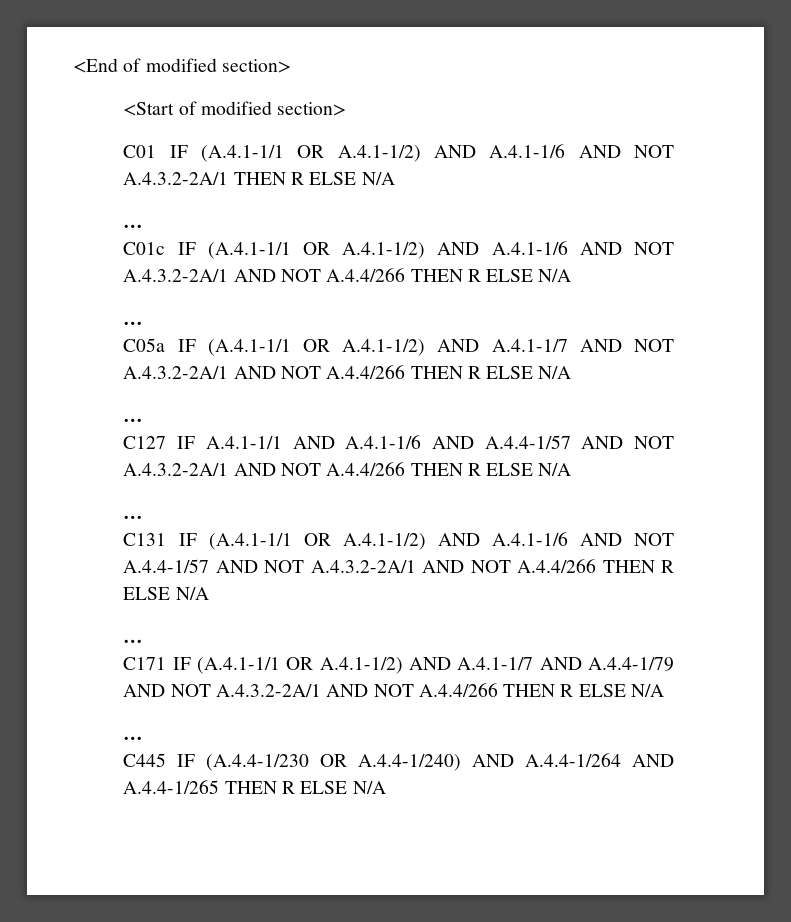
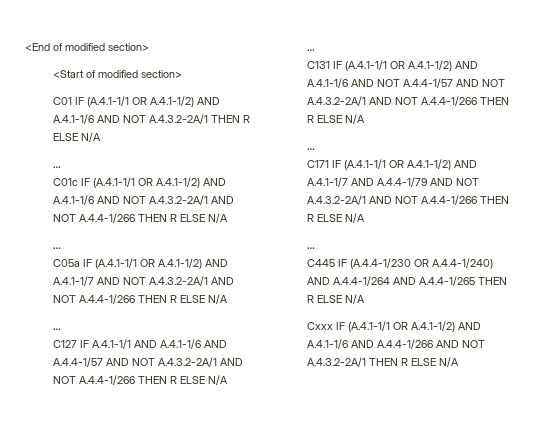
- C01c IF (A.4.1-1/1 OR A.4.1-1/2) AND A.4.1-1/6 AND NOT A.4.3.2-2A/1 AND NOT A.4.4/266 THEN R ELSE N/A
+ C01c IF (A.4.1-1/1 OR A.4.1-1/2) AND A.4.1-1/6 AND NOT A.4.3.2-2A/1 AND NOT A.4.4-1/266 THEN R ELSE N/A
- C05a IF (A.4.1-1/1 OR A.4.1-1/2) AND A.4.1-1/7 AND NOT A.4.3.2-2A/1 AND NOT A.4.4/266 THEN R ELSE N/A
+ C05a IF (A.4.1-1/1 OR A.4.1-1/2) AND A.4.1-1/7 AND NOT A.4.3.2-2A/1 AND NOT A.4.4-1/266 THEN R ELSE N/A
- C127 IF A.4.1-1/1 AND A.4.1-1/6 AND A.4.4-1/57 AND NOT A.4.3.2-2A/1 AND NOT A.4.4/266 THEN R ELSE N/A
+ C127 IF A.4.1-1/1 AND A.4.1-1/6 AND A.4.4-1/57 AND NOT A.4.3.2-2A/1 AND NOT A.4.4-1/266 THEN R ELSE N/A
- C131 IF (A.4.1-1/1 OR A.4.1-1/2) AND A.4.1-1/6 AND NOT A.4.4-1/57 AND NOT A.4.3.2-2A/1 AND NOT A.4.4/266 THEN R ELSE N/A
+ C131 IF (A.4.1-1/1 OR A.4.1-1/2) AND A.4.1-1/6 AND NOT A.4.4-1/57 AND NOT A.4.3.2-2A/1 AND NOT A.4.4-1/266 THEN R ELSE N/A
- C171 IF (A.4.1-1/1 OR A.4.1-1/2) AND A.4.1-1/7 AND A.4.4-1/79 AND NOT A.4.3.2-2A/1 AND NOT A.4.4/266 THEN R ELSE N/A
+ C171 IF (A.4.1-1/1 OR A.4.1-1/2) AND A.4.1-1/7 AND A.4.4-1/79 AND NOT A.4.3.2-2A/1 AND NOT A.4.4-1/266 THEN R ELSE N/A
+ Cxxx IF (A.4.1-1/1 OR A.4.1-1/2) AND A.4.1-1/6 AND A.4.4-1/266 AND NOT A.4.3.2-2A/1 THEN R ELSE N/A

